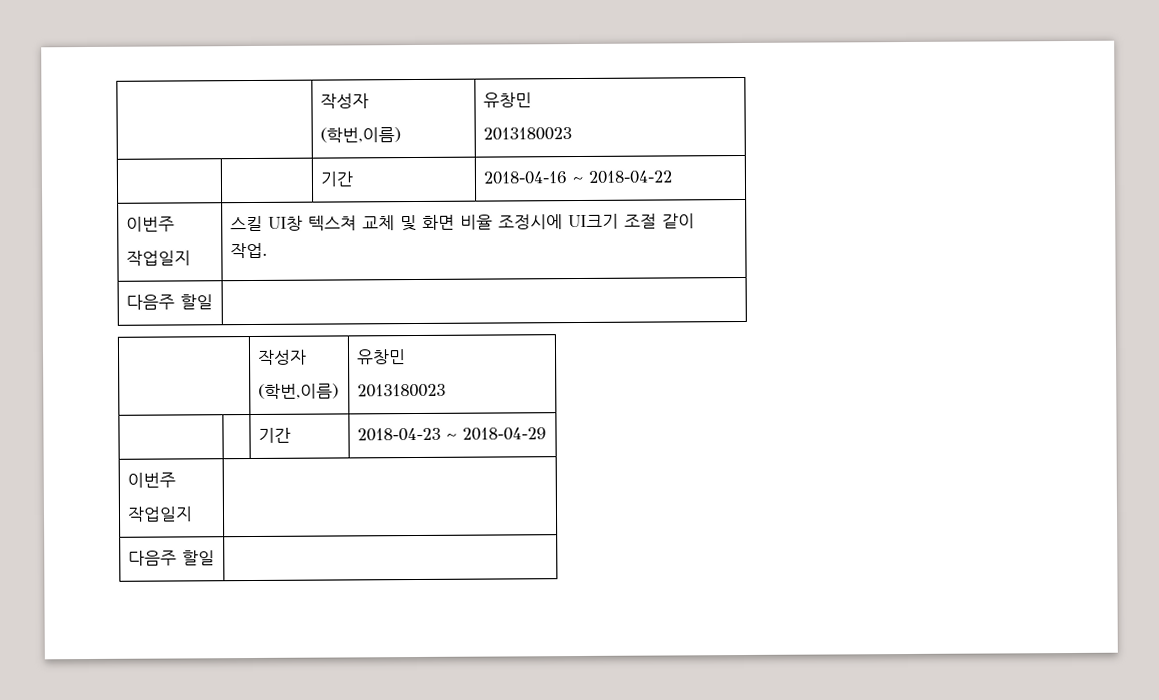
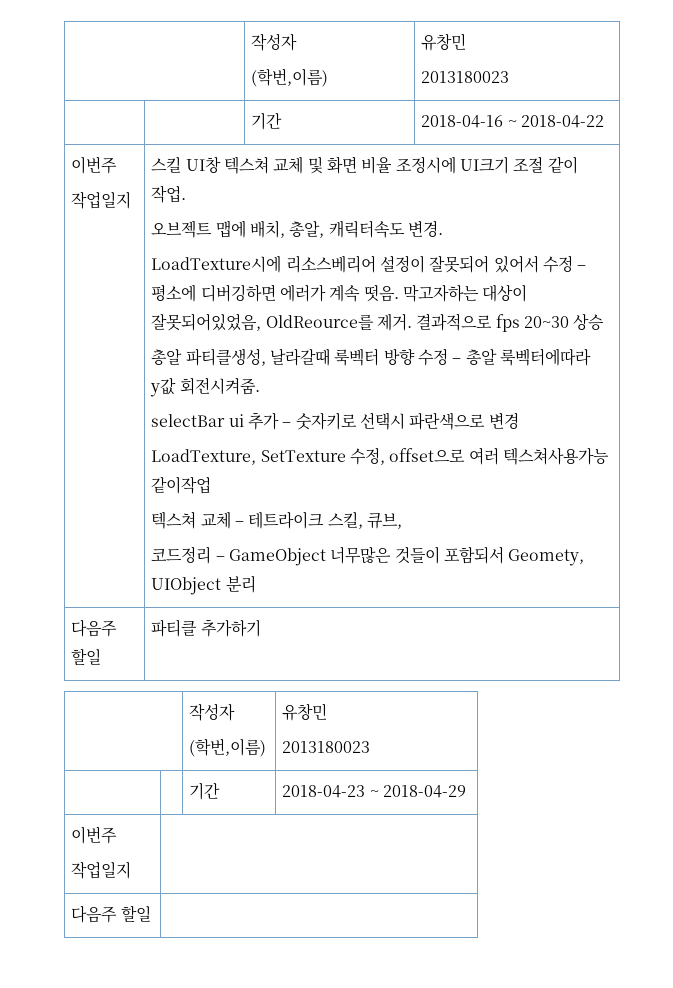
  스킬 UI창 텍스쳐 교체 및 화면 비율 조정시에 UI크기 조절 같이 작업.
- 다음주 할일 |
+ 오브젝트 맵에 배치, 총알, 캐릭터속도 변경.
+ LoadTexture시에 리소스베리어 설정이 잘못되어 있어서 수정 – 평소에 디버깅하면 에러가 계속 떳음. 막고자하는 대상이 잘못되어있었음, OldReource를 제거. 결과적으로 fps 20~30 상승
+ 총알 파티클생성, 날라갈때 룩벡터 방향 수정 – 총알 룩벡터에따라 y값 회전시켜줌.
+ selectBar ui 추가 – 숫자키로 선택시 파란색으로 변경
+ LoadTexture, SetTexture 수정, offset으로 여러 텍스쳐사용가능 같이작업
+ 텍스쳐 교체 – 테트라이크 스킬, 큐브,
+ 코드정리 – GameObject 너무많은 것들이 포함되서 Geomety, UIObject 분리
+ 다음주 할일 | 파티클 추가하기

